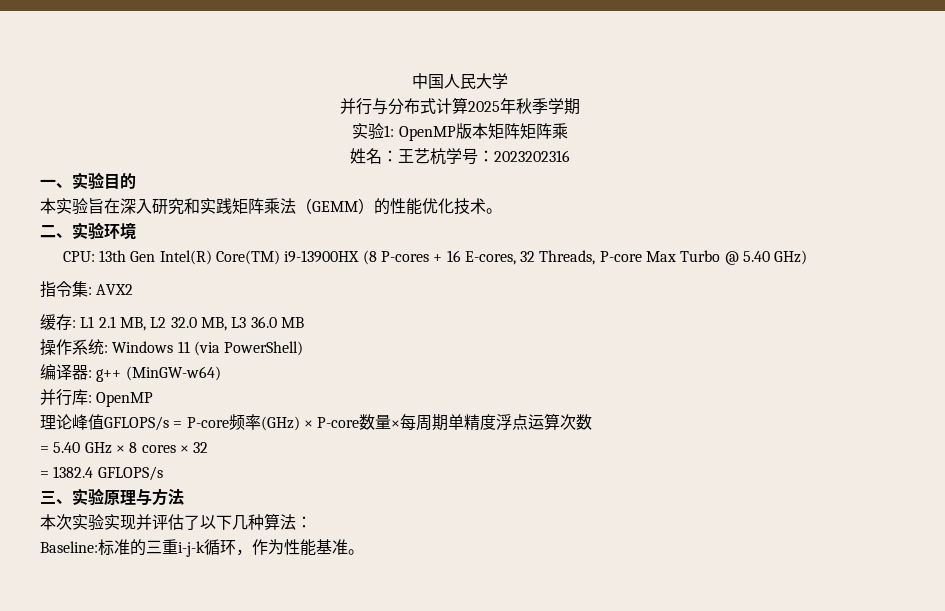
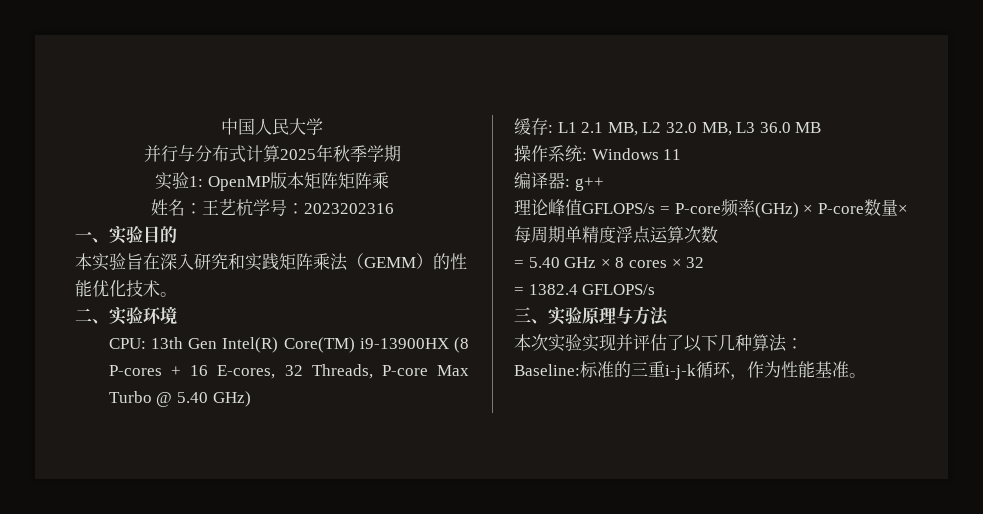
- 指令集: AVX2
- 操作系统: Windows 11 (via PowerShell)
+ 操作系统: Windows 11
- 编译器: g++ (MinGW-w64)
- 并行库: OpenMP
+ 编译器: g++

